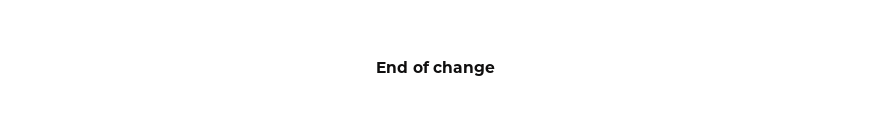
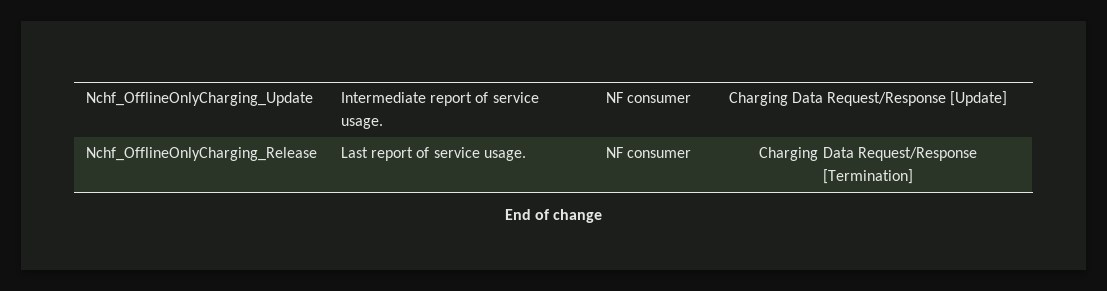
+ Nchf_OfflineOnlyCharging_Update | Intermediate report of service usage. | NF consumer | Charging Data Request/Response [Update]
+ Nchf_OfflineOnlyCharging_Release | Last report of service usage. | NF consumer | Charging Data Request/Response [Termination]

